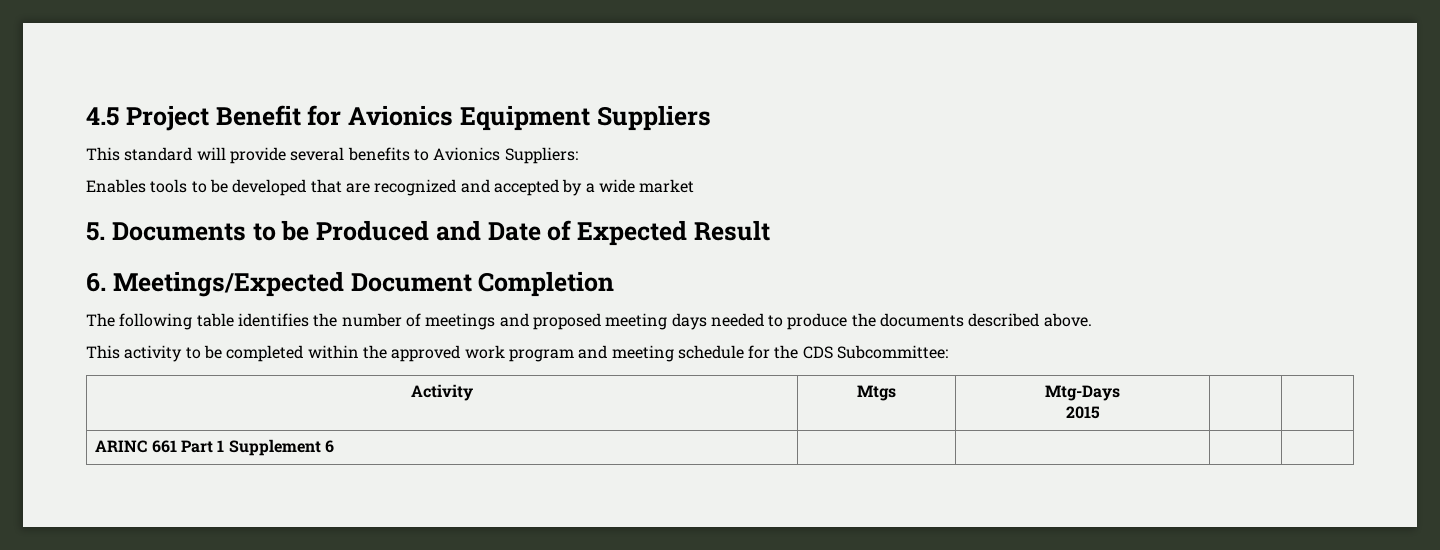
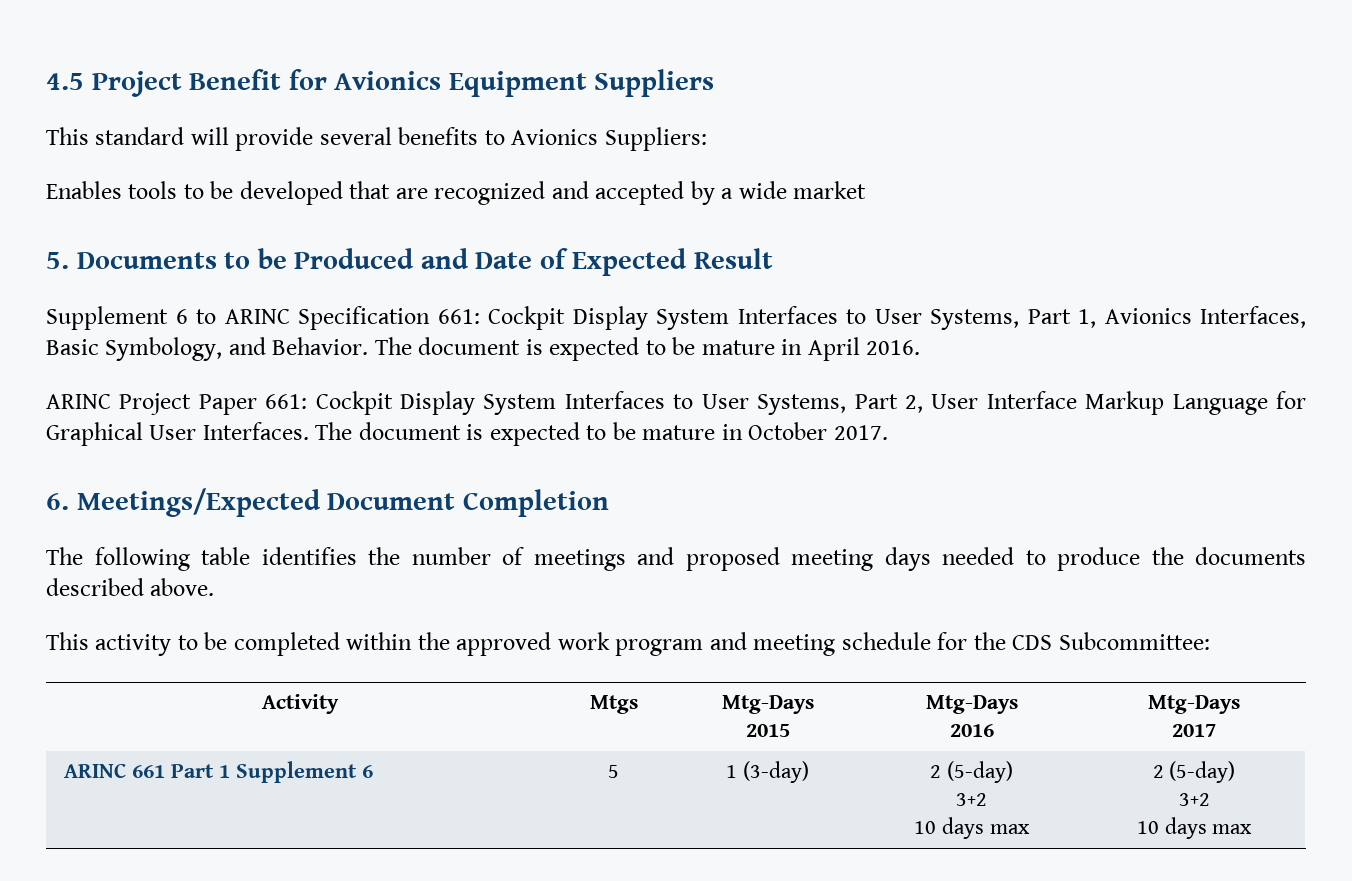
+ Supplement 6 to ARINC Specification 661: Cockpit Display System Interfaces to User Systems, Part 1, Avionics Interfaces, Basic Symbology, and Behavior. The document is expected to be mature in April 2016.
+ ARINC Project Paper 661: Cockpit Display System Interfaces to User Systems, Part 2, User Interface Markup Language for Graphical User Interfaces. The document is expected to be mature in October 2017.
  Activity | Mtgs | Mtg-Days
- 2015 | |
+ 2015 | Mtg-Days
+ 2016 | Mtg-Days
+ 2017
- ARINC 661 Part 1 Supplement 6 | | | |
+ ARINC 661 Part 1 Supplement 6 | 5 | 1 (3-day) | 2 (5-day)
+ 3+2
+ 10 days max | 2 (5-day)
+ 3+2
+ 10 days max

